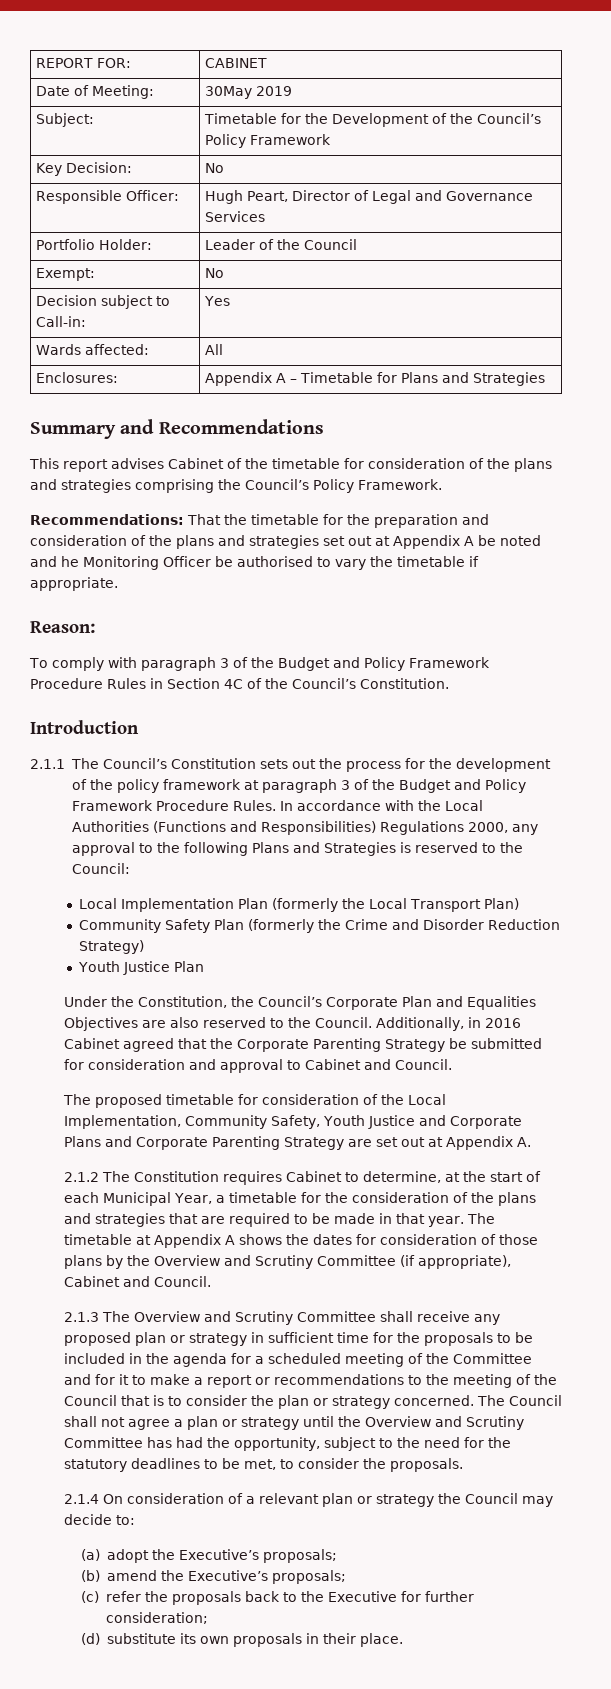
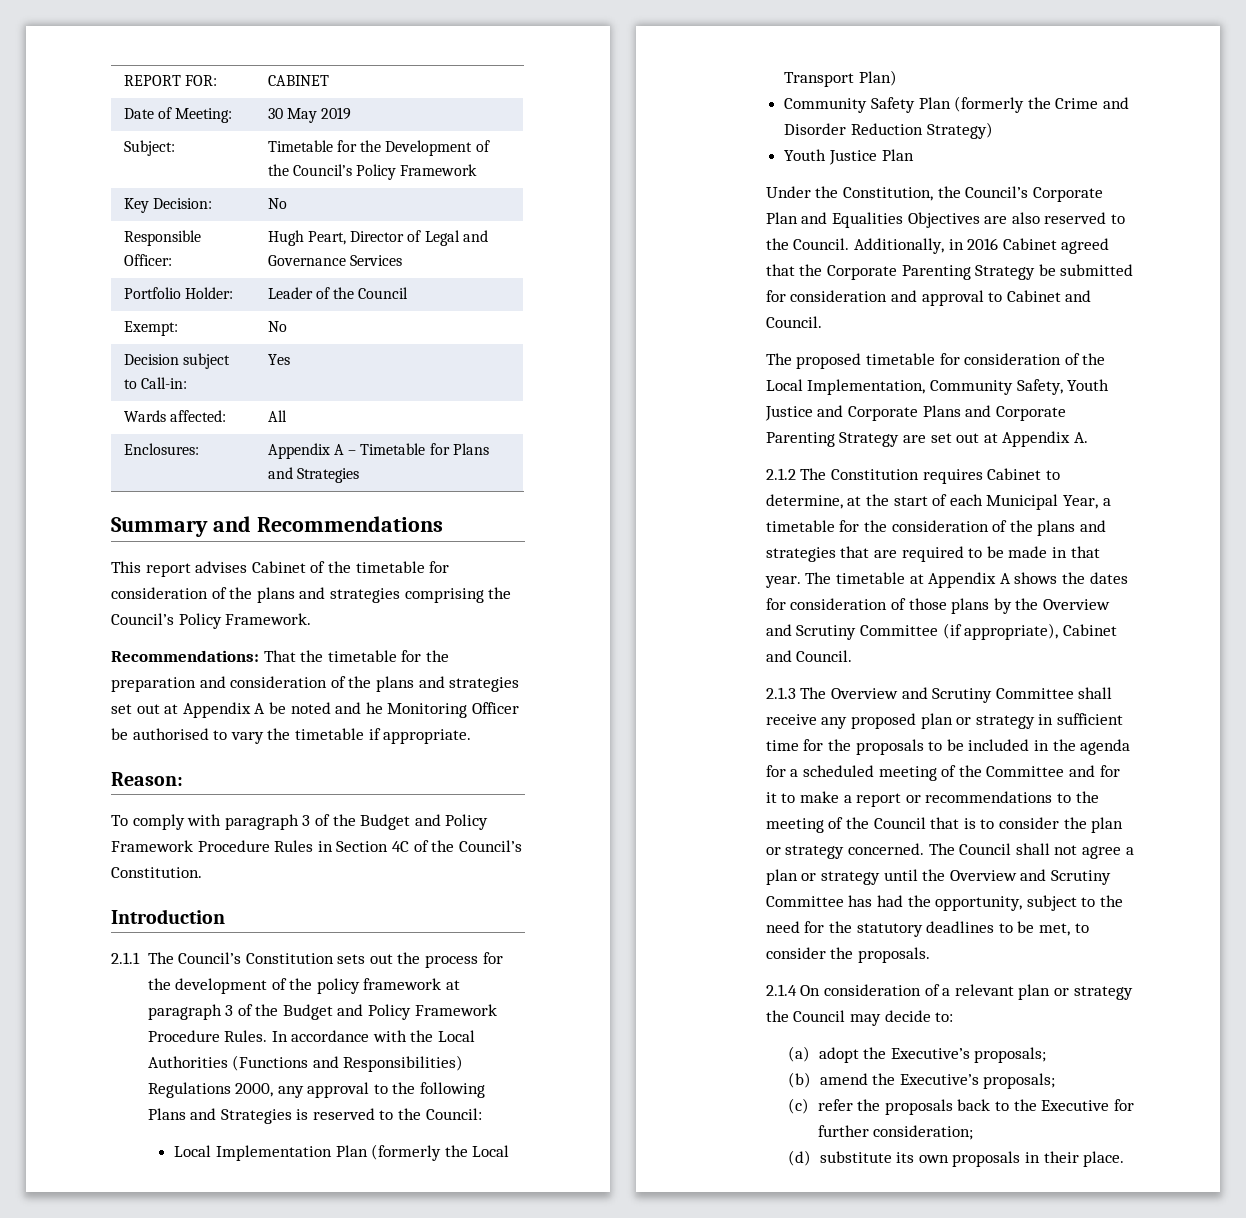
- Date of Meeting: | 30May 2019
+ Date of Meeting: | 30 May 2019

